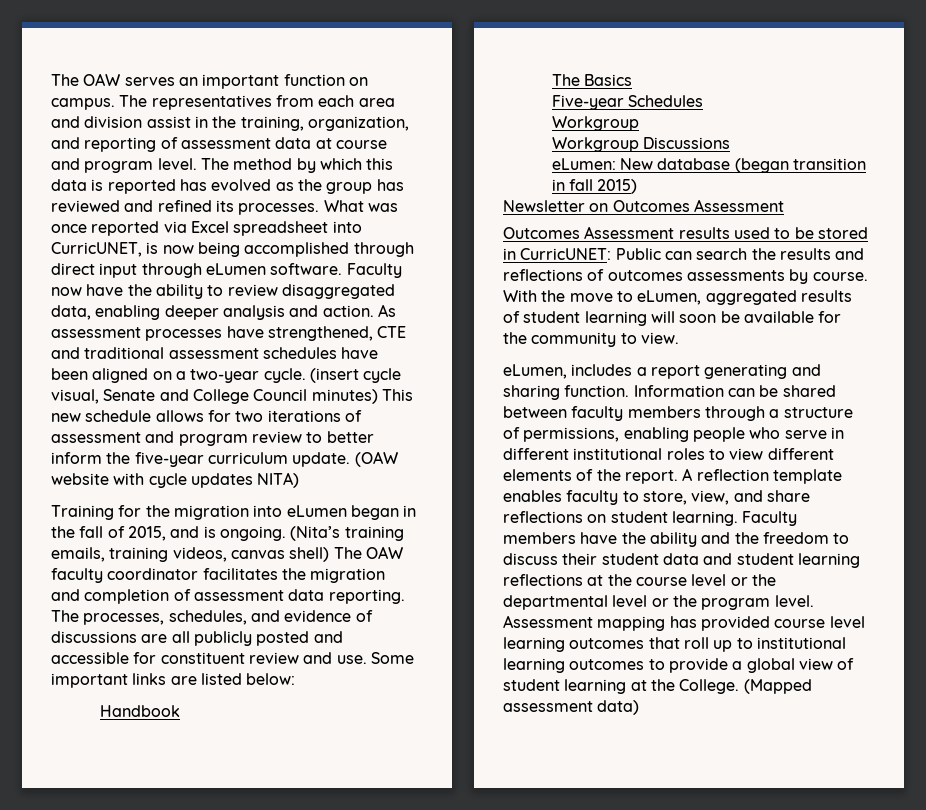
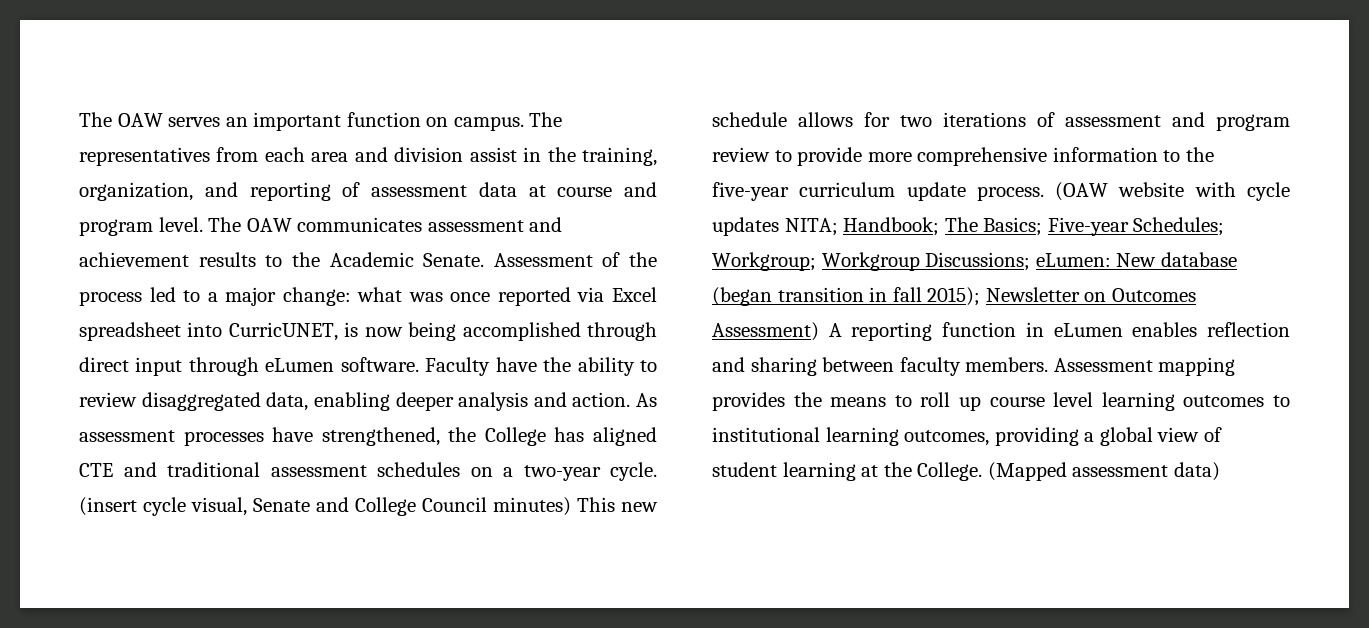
- The method by which this data is reported has evolved as the group has reviewed and refined its processes. What was once reported via Excel spreadsheet into CurricUNET, is now being accomplished through direct input through eLumen software.
+ The OAW communicates assessment and achievement results to the Academic Senate. Assessment of the process led to a major change: what was once reported via Excel spreadsheet into CurricUNET, is now being accomplished through direct input through eLumen software.
- Faculty now have the ability to review disaggregated data, enabling deeper analysis and action.
+ Faculty have the ability to review disaggregated data, enabling deeper analysis and action.
- As assessment processes have strengthened, CTE and traditional assessment schedules have been aligned on a two-year cycle.
+ As assessment processes have strengthened, the College has aligned CTE and traditional assessment schedules on a two-year cycle.
- (insert cycle visual, Senate and College Council minutes) This new schedule allows for two iterations of assessment and program review to better inform the five-year curriculum update.
+ (insert cycle visual, Senate and College Council minutes) This new schedule allows for two iterations of assessment and program review to provide more comprehensive information to the five-year curriculum update process.
- (OAW website with cycle updates NITA)
- Training for the migration into eLumen began in the fall of 2015, and is ongoing. (Nita’s training emails, training videos, canvas shell) The OAW faculty coordinator facilitates the migration and completion of assessment data reporting. The processes, schedules, and evidence of discussions are all publicly posted and accessible for constituent review and use. Some important links are listed below:
- Handbook
- The Basics
- Five-year Schedules
- Workgroup
- Workgroup Discussions
- eLumen: New database (began transition in fall 2015)
- Newsletter on Outcomes Assessment
- Outcomes Assessment results used to be stored in CurricUNET: Public can search the results and reflections of outcomes assessments by course. With the move to eLumen, aggregated results of student learning will soon be available for the community to view.
- eLumen, includes a report generating and sharing function. Information can be shared between faculty members through a structure of permissions, enabling people who serve in different institutional roles to view different elements of the report. A reflection template enables faculty to store, view, and share reflections on student learning. Faculty members have the ability and the freedom to discuss their student data and student learning reflections at the course level or the departmental level or the program level. Assessment mapping has provided course level learning outcomes that roll up to institutional learning outcomes to provide a global view of student learning at the College.
+ (OAW website with cycle updates NITA; Handbook; The Basics; Five-year Schedules; Workgroup; Workgroup Discussions; eLumen: New database (began transition in fall 2015); Newsletter on Outcomes Assessment) A reporting function in eLumen enables reflection and sharing between faculty members. Assessment mapping provides the means to roll up course level learning outcomes to institutional learning outcomes, providing a global view of student learning at the College.

